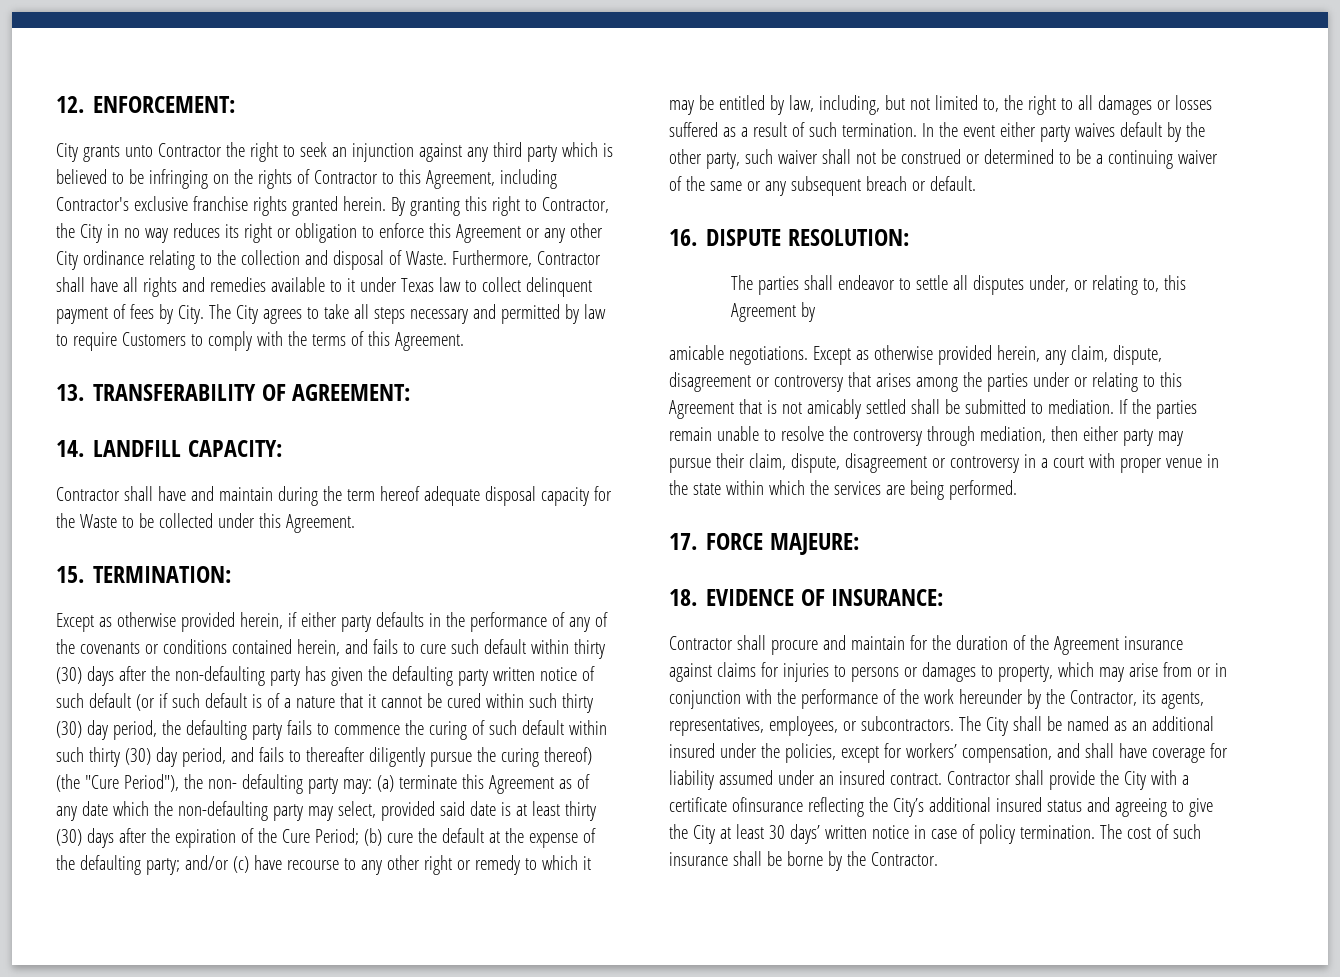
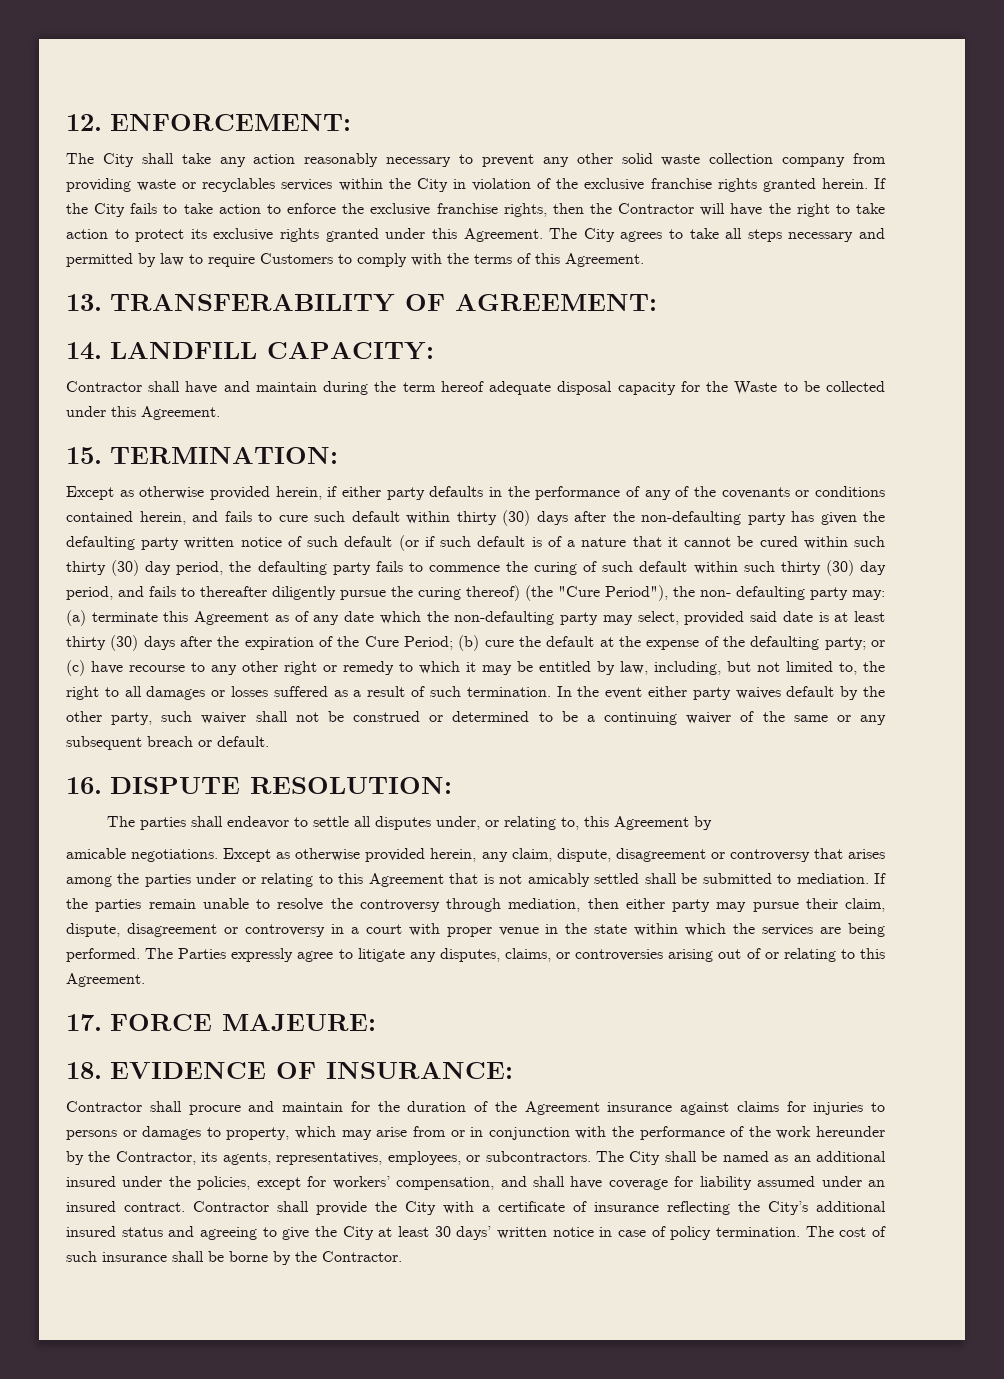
- City grants unto Contractor the right to seek an injunction against any third party which is believed to be infringing on the rights of Contractor to this Agreement, including Contractor's exclusive franchise rights granted herein.
+ The City shall take any action reasonably necessary to prevent any other solid waste collection company from providing waste or recyclables services within the City in violation of the exclusive franchise rights granted herein.
- By granting this right to Contractor, the City in no way reduces its right or obligation to enforce this Agreement or any other City ordinance relating to the collection and disposal of Waste. Furthermore, Contractor shall have all rights and remedies available to it under Texas law to collect delinquent payment of fees by City.
+ If the City fails to take action to enforce the exclusive franchise rights, then the Contractor will have the right to take action to protect its exclusive rights granted under this Agreement.
- and/or (c) have recourse to any other right or remedy to which it may be entitled by law, including, but not limited to, the right to all damages or losses suffered as a result of such termination.
+ or (c) have recourse to any other right or remedy to which it may be entitled by law, including, but not limited to, the right to all damages or losses suffered as a result of such termination.
+ The Parties expressly agree to litigate any disputes, claims, or controversies arising out of or relating to this Agreement.
- Contractor shall provide the City with a certificate ofinsurance reflecting the City’s additional insured status and agreeing to give the City at least 30 days’ written notice in case of policy termination.
+ Contractor shall provide the City with a certificate of insurance reflecting the City’s additional insured status and agreeing to give the City at least 30 days’ written notice in case of policy termination.

